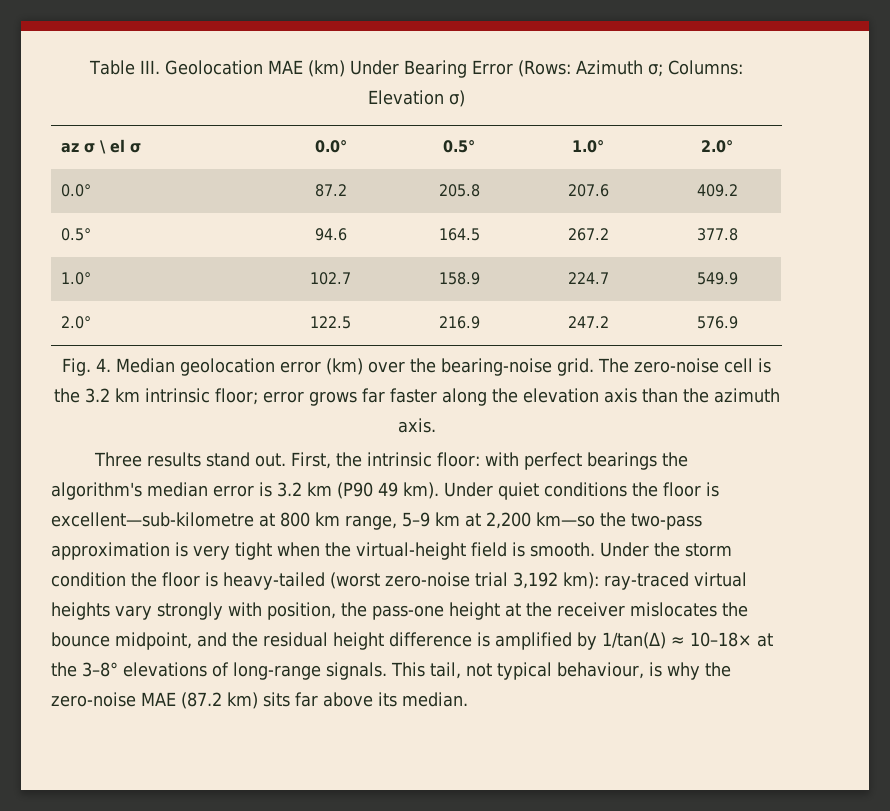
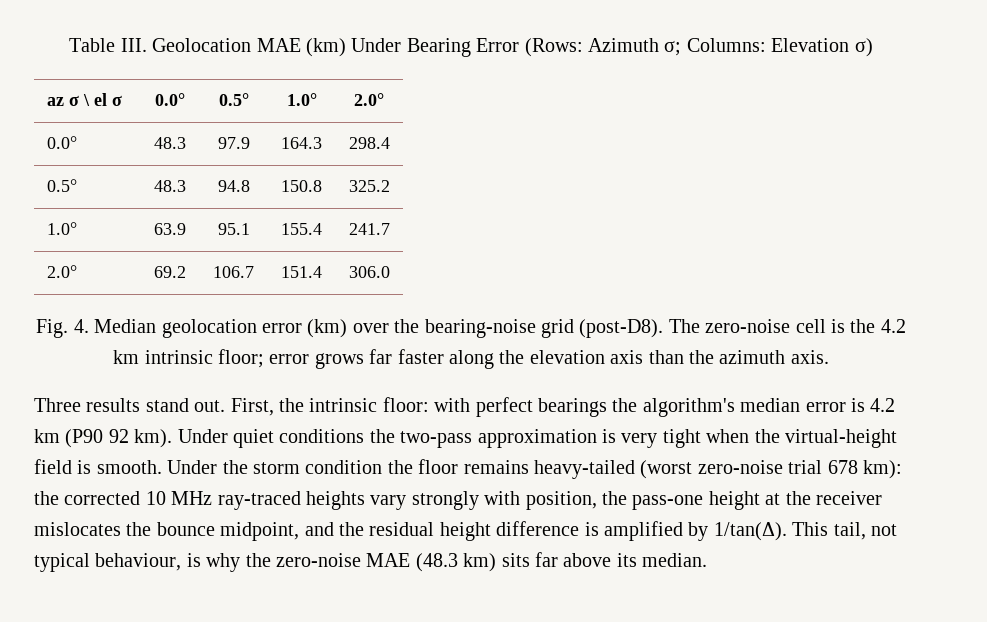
- 0.0° | 87.2 | 205.8 | 207.6 | 409.2
- 0.5° | 94.6 | 164.5 | 267.2 | 377.8
- 1.0° | 102.7 | 158.9 | 224.7 | 549.9
- 2.0° | 122.5 | 216.9 | 247.2 | 576.9
+ 0.0° | 48.3 | 97.9 | 164.3 | 298.4
+ 0.5° | 48.3 | 94.8 | 150.8 | 325.2
+ 1.0° | 63.9 | 95.1 | 155.4 | 241.7
+ 2.0° | 69.2 | 106.7 | 151.4 | 306.0
- Fig. 4. Median geolocation error (km) over the bearing-noise grid.
+ Fig. 4. Median geolocation error (km) over the bearing-noise grid (post-D8).
- The zero-noise cell is the 3.2 km intrinsic floor; error grows far faster along the elevation axis than the azimuth axis.
+ The zero-noise cell is the 4.2 km intrinsic floor; error grows far faster along the elevation axis than the azimuth axis.
- First, the intrinsic floor: with perfect bearings the algorithm's median error is 3.2 km (P90 49 km).
+ First, the intrinsic floor: with perfect bearings the algorithm's median error is 4.2 km (P90 92 km).
- Under quiet conditions the floor is excellent—sub-kilometre at 800 km range, 5–9 km at 2,200 km—so the two-pass approximation is very tight when the virtual-height field is smooth.
+ Under quiet conditions the two-pass approximation is very tight when the virtual-height field is smooth.
- Under the storm condition the floor is heavy-tailed (worst zero-noise trial 3,192 km): ray-traced virtual heights vary strongly with position, the pass-one height at the receiver mislocates the bounce midpoint, and the residual height difference is amplified by 1/tan(Δ) ≈ 10–18× at the 3–8° elevations of long-range signals.
+ Under the storm condition the floor remains heavy-tailed (worst zero-noise trial 678 km): the corrected 10 MHz ray-traced heights vary strongly with position, the pass-one height at the receiver mislocates the bounce midpoint, and the residual height difference is amplified by 1/tan(Δ).
- This tail, not typical behaviour, is why the zero-noise MAE (87.2 km) sits far above its median.
+ This tail, not typical behaviour, is why the zero-noise MAE (48.3 km) sits far above its median.

